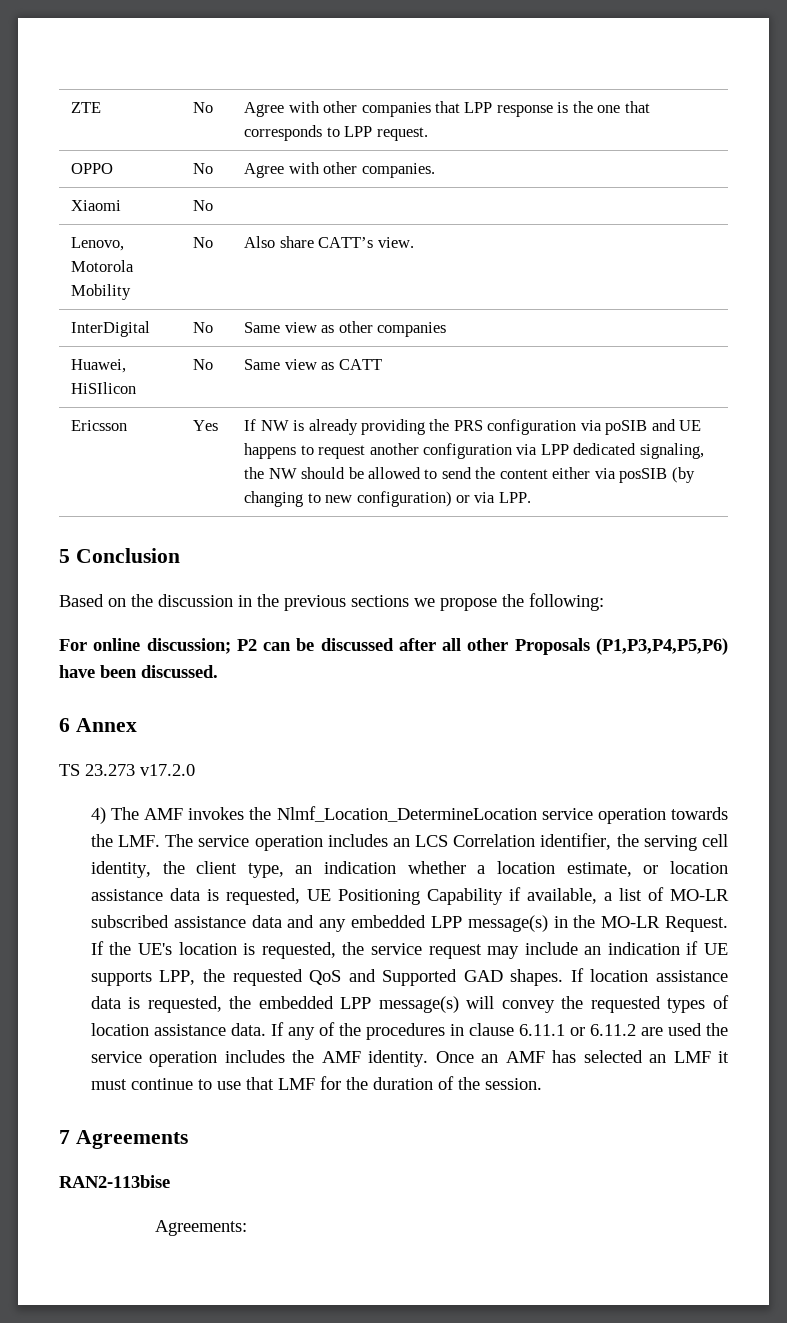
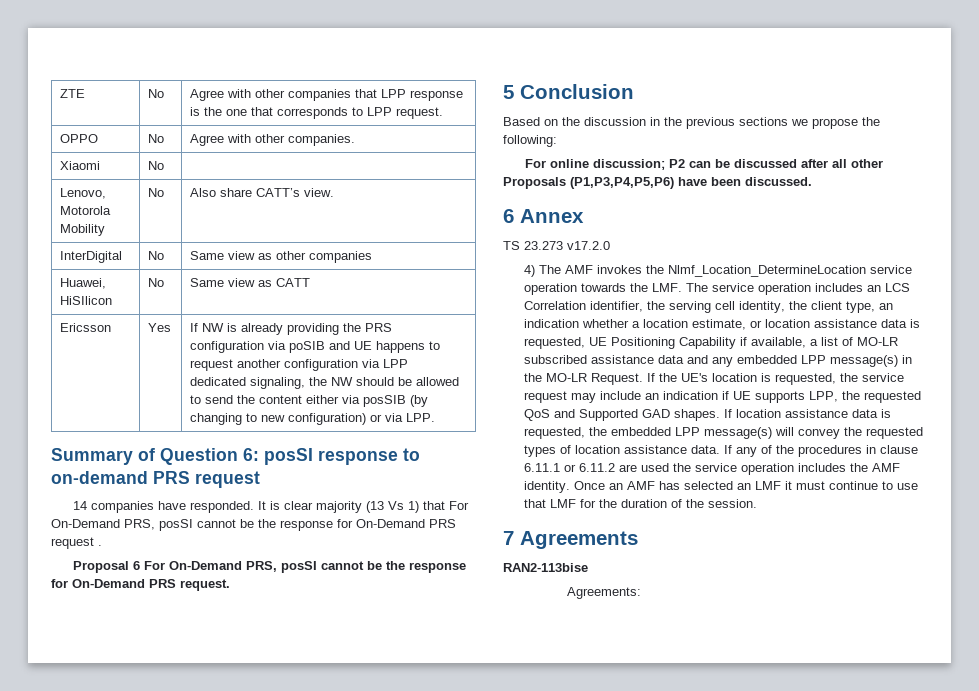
+ Summary of Question 6: posSI response to on-demand PRS request
+ 14 companies have responded. It is clear majority (13 Vs 1) that For On-Demand PRS, posSI cannot be the response for On-Demand PRS request .
+ Proposal 6 For On-Demand PRS, posSI cannot be the response for On-Demand PRS request.

